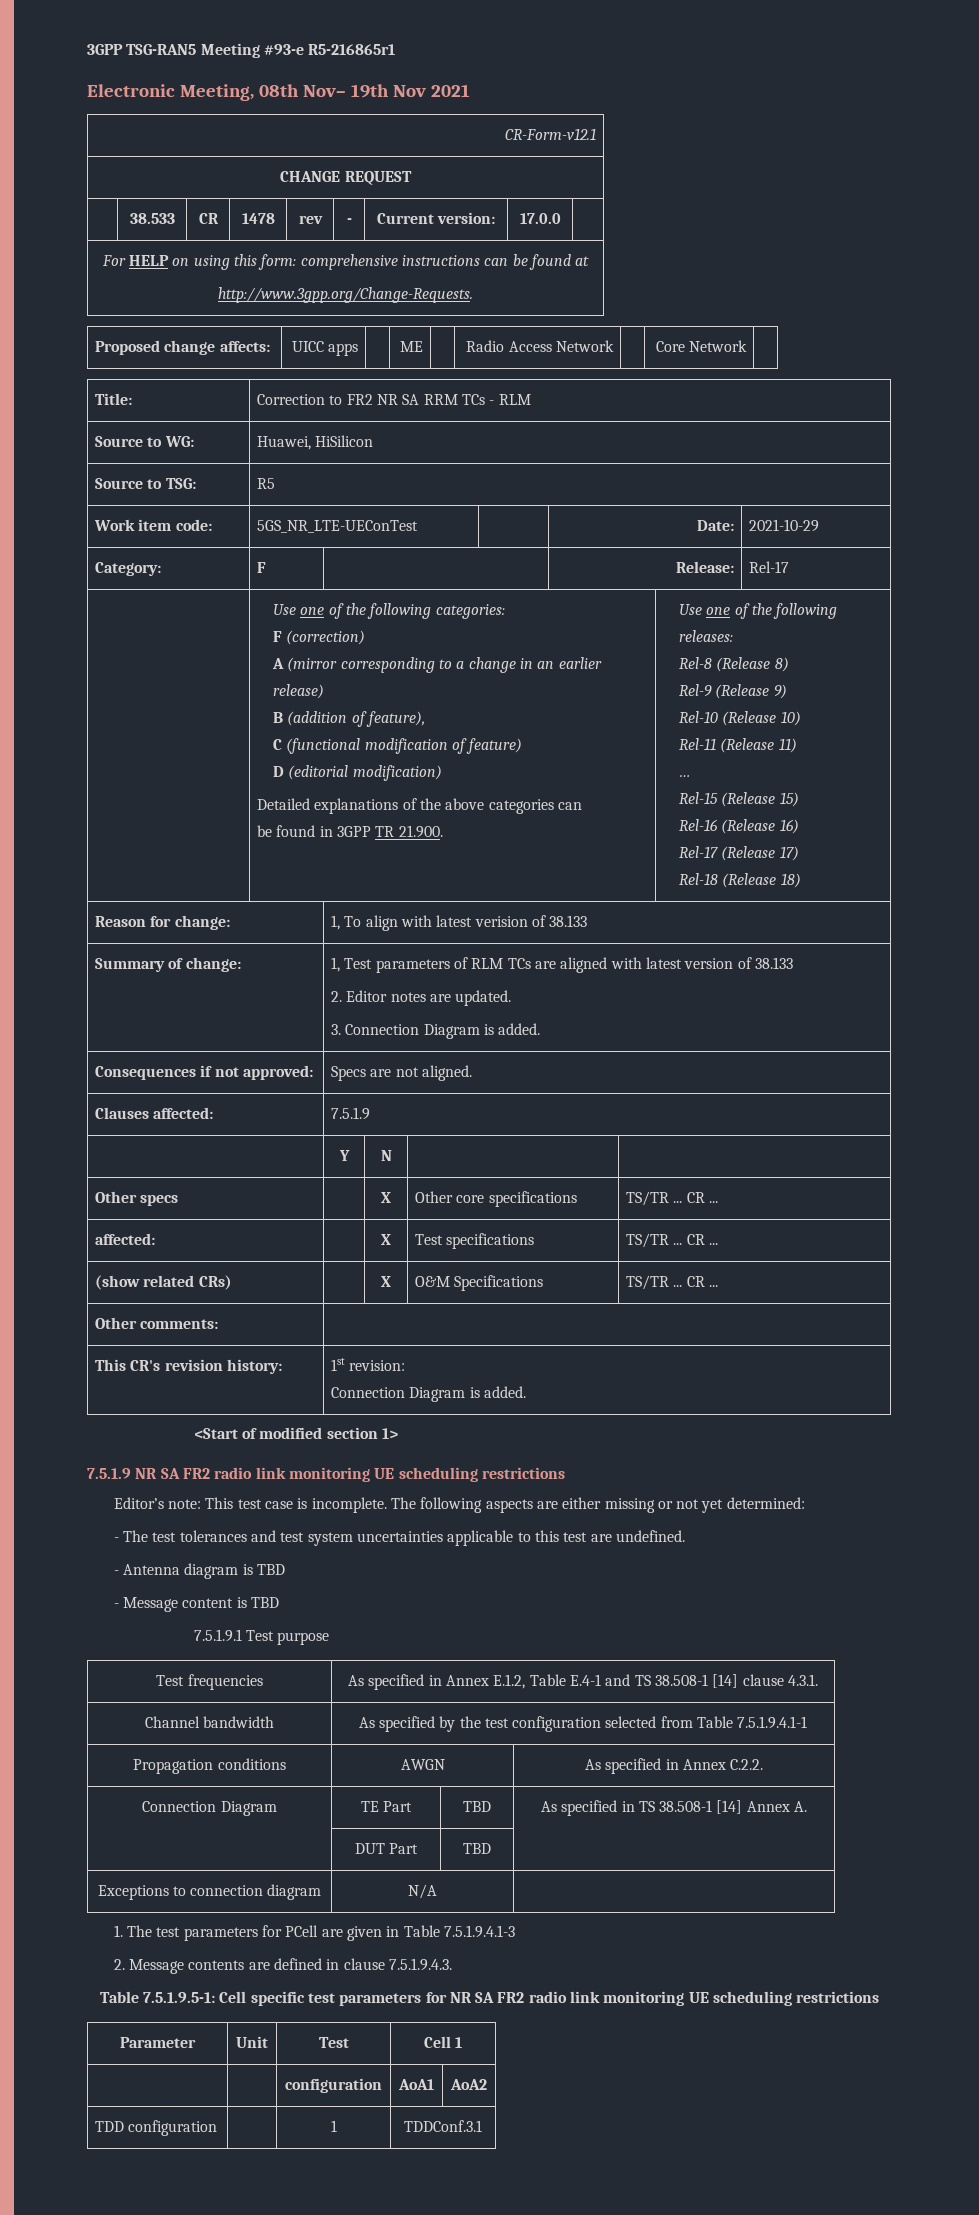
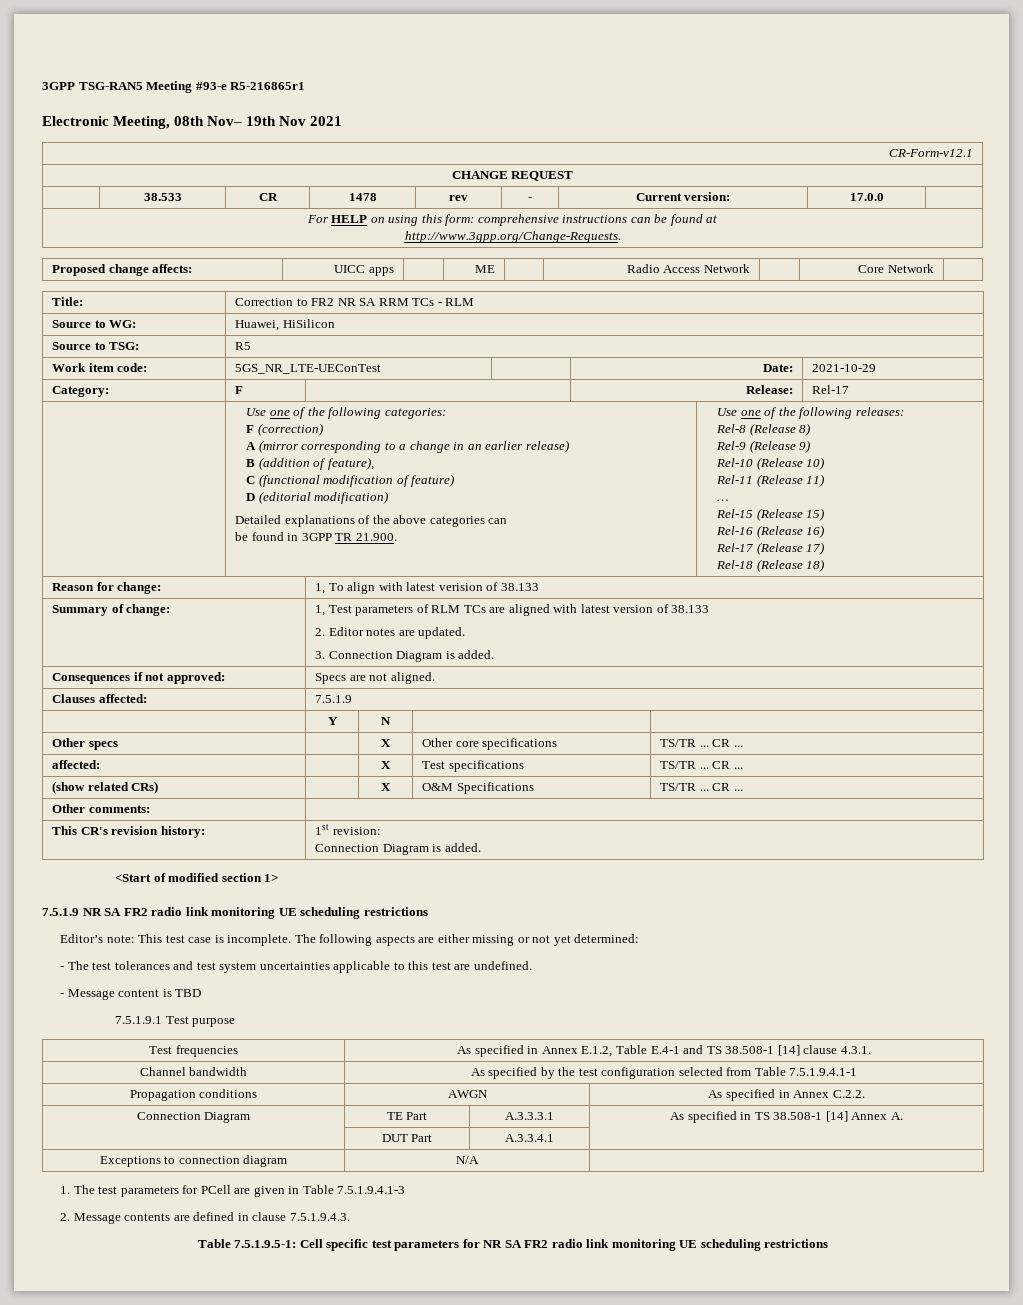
- - Antenna diagram is TBD
- Connection Diagram | TE Part | TBD | As specified in TS 38.508-1 [14] Annex A.
+ Connection Diagram | TE Part | A.3.3.3.1 | As specified in TS 38.508-1 [14] Annex A.
- | DUT Part | TBD |
+ | DUT Part | A.3.3.4.1 |
- Parameter | Unit | Test | Cell 1
- | | configuration | AoA1 | AoA2
- TDD configuration | | 1 | TDDConf.3.1

